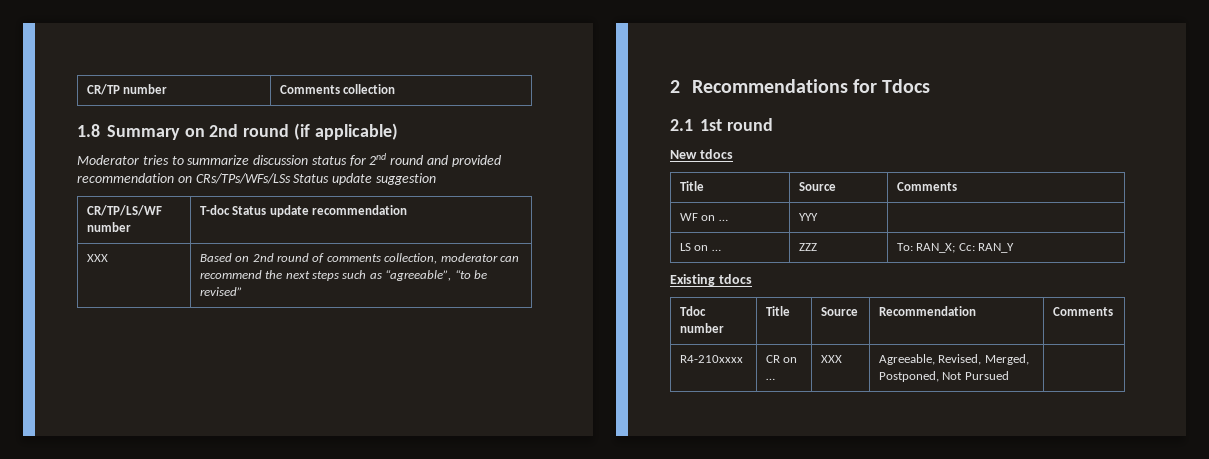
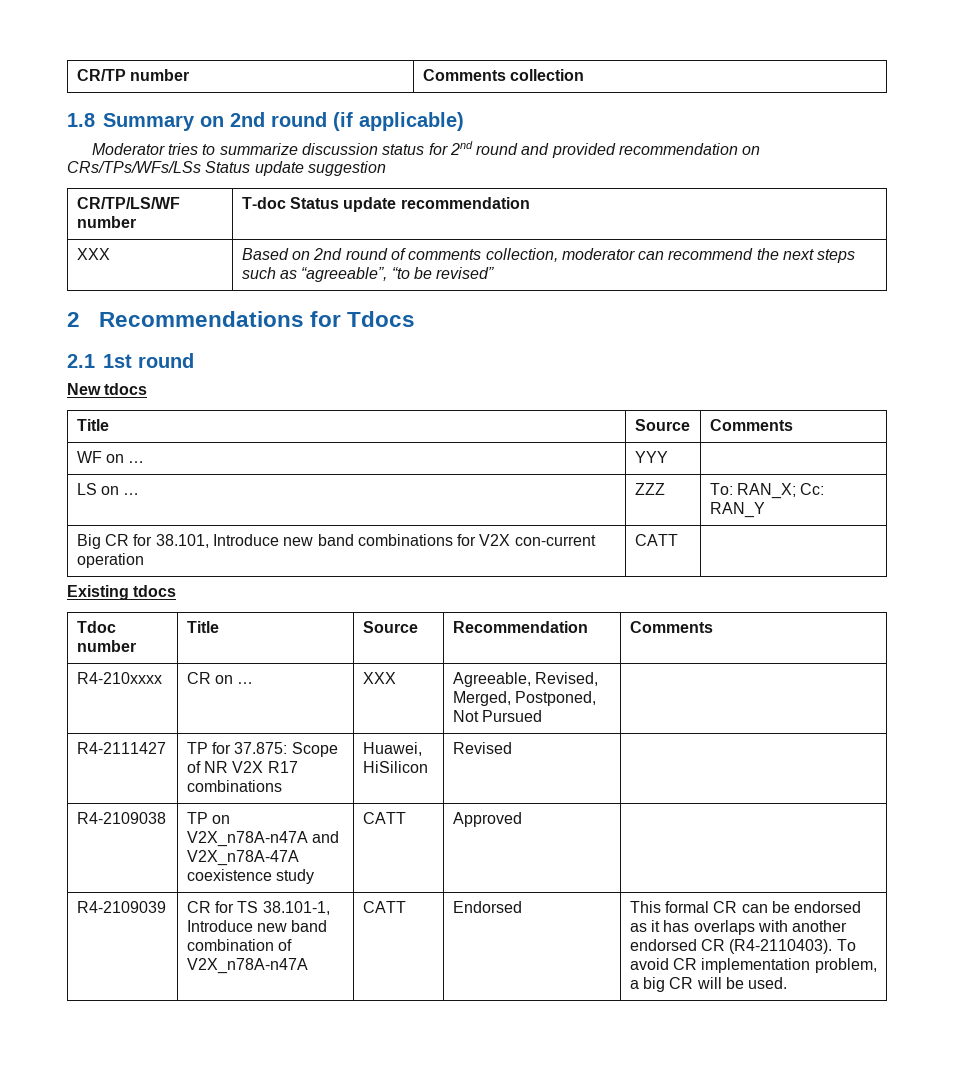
+ Big CR for 38.101, Introduce new band combinations for V2X con-current operation | CATT |
+ R4-2111427 | TP for 37.875: Scope of NR V2X R17 combinations | Huawei, HiSilicon | Revised |
+ R4-2109038 | TP on V2X_n78A-n47A and V2X_n78A-47A coexistence study | CATT | Approved |
+ R4-2109039 | CR for TS 38.101-1, Introduce new band combination of V2X_n78A-n47A | CATT | Endorsed | This formal CR can be endorsed as it has overlaps with another endorsed CR (R4-2110403). To avoid CR implementation problem, a big CR will be used.

